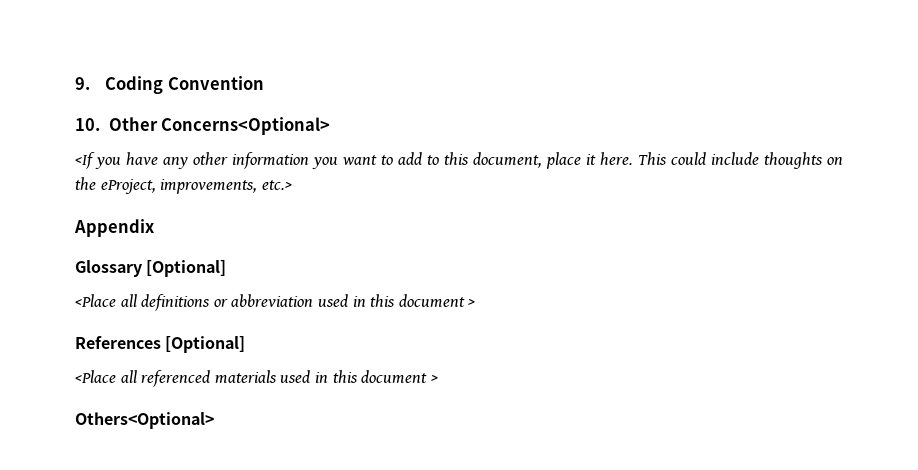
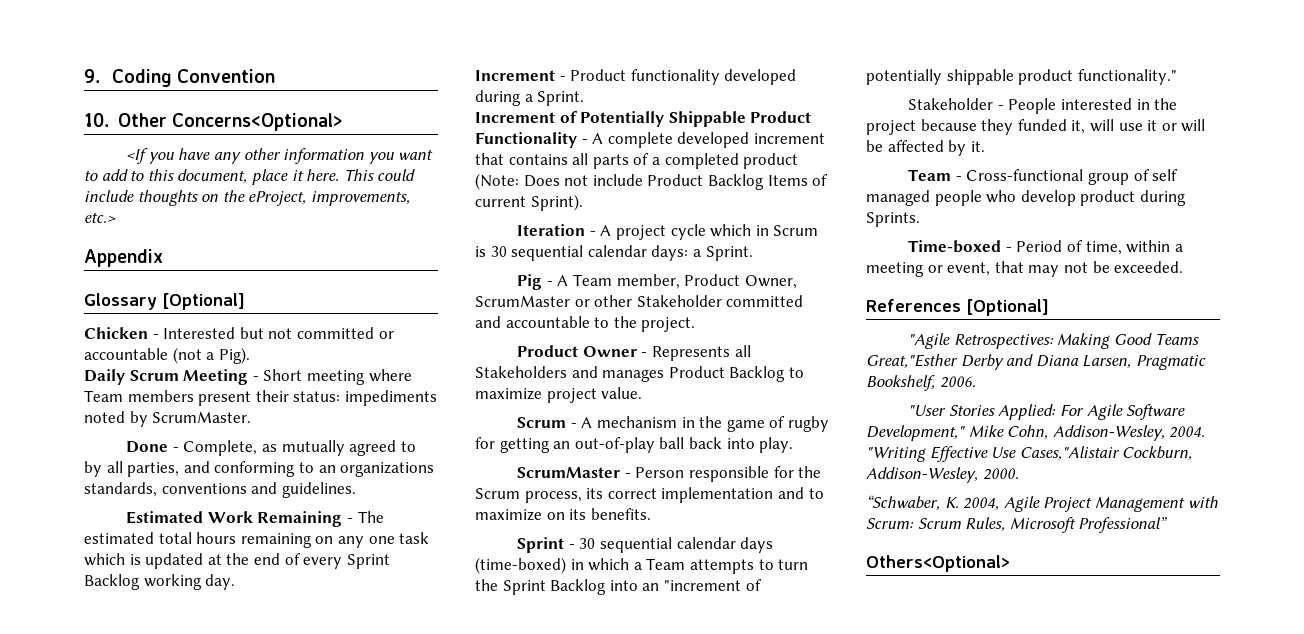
- <Place all definitions or abbreviation used in this document >
+ Chicken - Interested but not committed or accountable (not a Pig).
+ Daily Scrum Meeting - Short meeting where Team members present their status: impediments noted by ScrumMaster.
+ Done - Complete, as mutually agreed to by all parties, and conforming to an organizations standards, conventions and guidelines.
+ Estimated Work Remaining - The estimated total hours remaining on any one task which is updated at the end of every Sprint Backlog working day.
+ Increment - Product functionality developed during a Sprint.
+ Increment of Potentially Shippable Product Functionality - A complete developed increment that contains all parts of a completed product (Note: Does not include Product Backlog Items of current Sprint).
+ Iteration - A project cycle which in Scrum is 30 sequential calendar days: a Sprint.
+ Pig - A Team member, Product Owner, ScrumMaster or other Stakeholder committed and accountable to the project.
+ Product Owner - Represents all Stakeholders and manages Product Backlog to maximize project value.
+ Scrum - A mechanism in the game of rugby for getting an out-of-play ball back into play.
+ ScrumMaster - Person responsible for the Scrum process, its correct implementation and to maximize on its benefits.
+ Sprint - 30 sequential calendar days (time-boxed) in which a Team attempts to turn the Sprint Backlog into an "increment of potentially shippable product functionality."
+ Stakeholder - People interested in the project because they funded it, will use it or will be affected by it.
+ Team - Cross-functional group of self managed people who develop product during Sprints.
+ Time-boxed - Period of time, within a meeting or event, that may not be exceeded.
  References [Optional]
- <Place all referenced materials used in this document >
+ "Agile Retrospectives: Making Good Teams Great,"Esther Derby and Diana Larsen, Pragmatic Bookshelf, 2006.
+ "User Stories Applied: For Agile Software Development," Mike Cohn, Addison-Wesley, 2004. "Writing Effective Use Cases,"Alistair Cockburn, Addison-Wesley, 2000.
+ “Schwaber, K. 2004, Agile Project Management with Scrum: Scrum Rules, Microsoft Professional”

